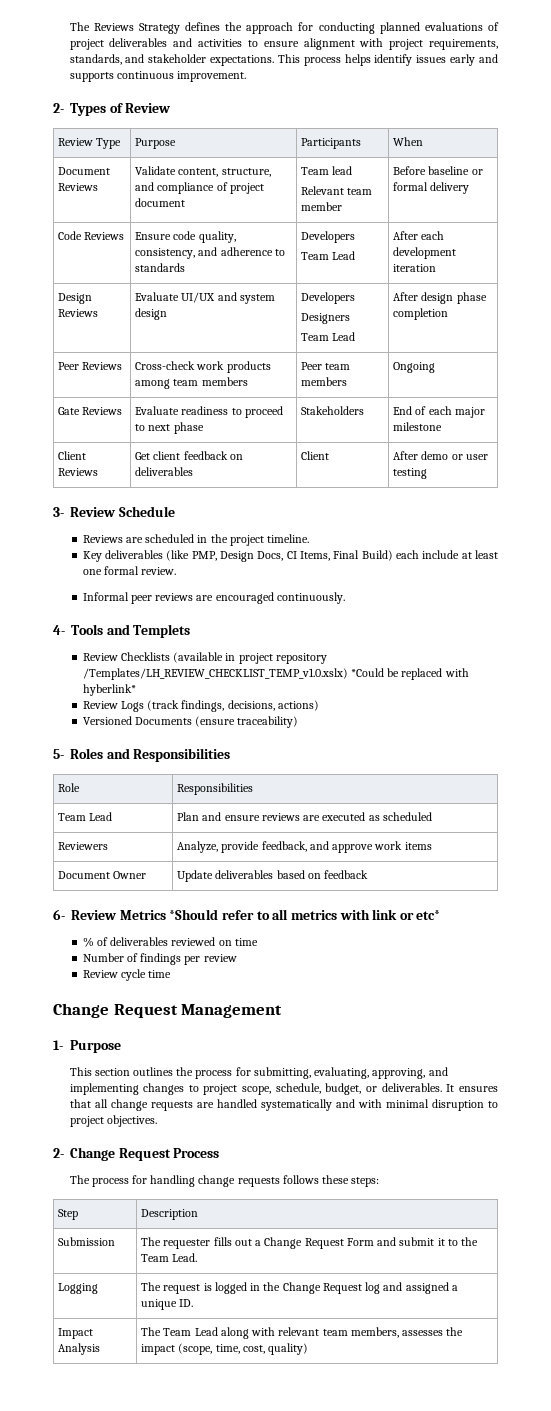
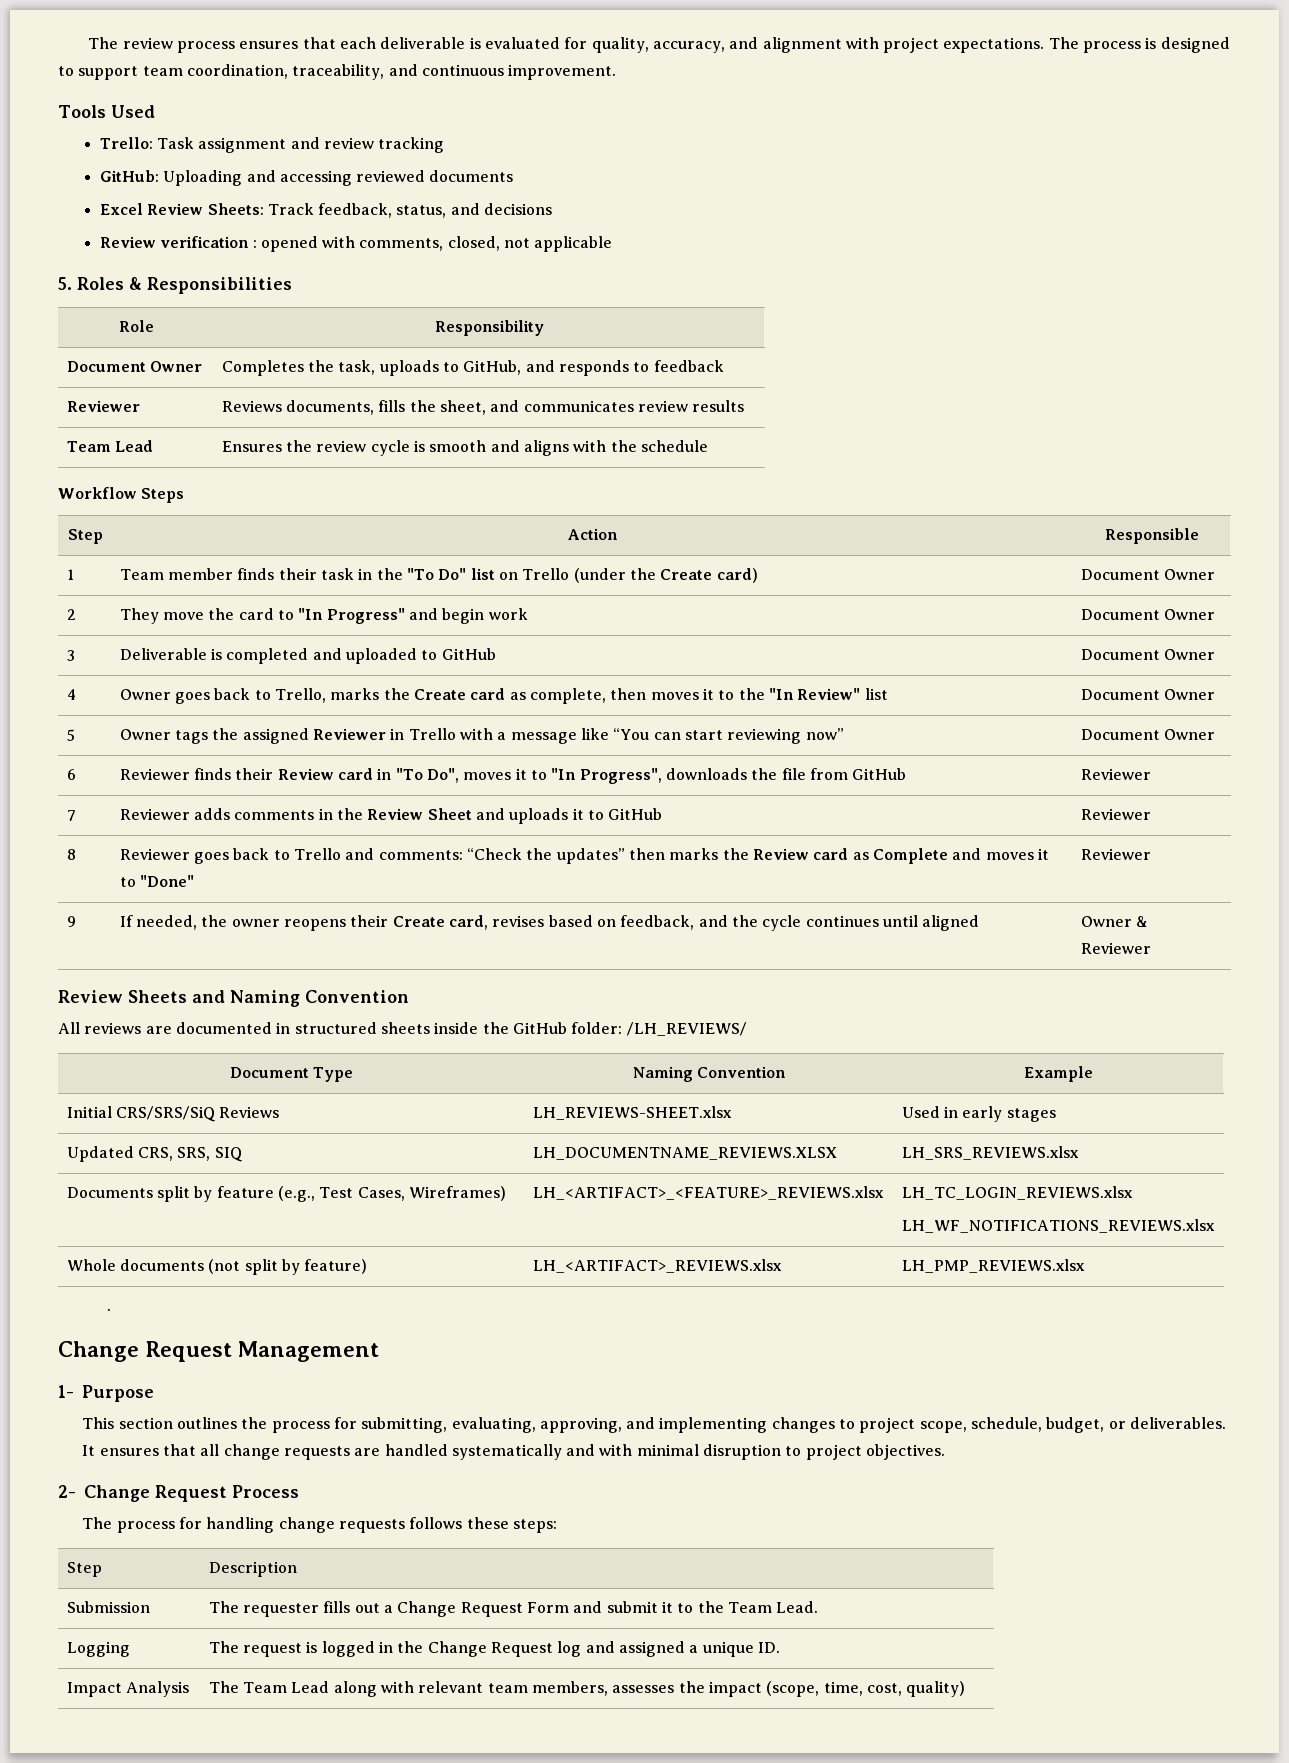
- The Reviews Strategy defines the approach for conducting planned evaluations of project deliverables and activities to ensure alignment with project requirements, standards, and stakeholder expectations. This process helps identify issues early and supports continuous improvement.
- 2- Types of Review
- Review Type | Purpose | Participants | When
- Document Reviews | Validate content, structure, and compliance of project document | Team lead
- Relevant team member | Before baseline or formal delivery
- Code Reviews | Ensure code quality, consistency, and adherence to standards | Developers
- Team Lead | After each development iteration
- Design Reviews | Evaluate UI/UX and system design | Developers
- Designers
- Team Lead | After design phase completion
- Peer Reviews | Cross-check work products among team members | Peer team members | Ongoing
- Gate Reviews | Evaluate readiness to proceed to next phase | Stakeholders | End of each major milestone
- Client Reviews | Get client feedback on deliverables | Client | After demo or user testing
- 3- Review Schedule
- Reviews are scheduled in the project timeline.
- Key deliverables (like PMP, Design Docs, CI Items, Final Build) each include at least one formal review.
- Informal peer reviews are encouraged continuously.
- 4- Tools and Templets
- Review Checklists (available in project repository /Templates/LH_REVIEW_CHECKLIST_TEMP_v1.0.xslx) *Could be replaced with hyberlink*
- Review Logs (track findings, decisions, actions)
- Versioned Documents (ensure traceability)
- 5- Roles and Responsibilities
- Role | Responsibilities
- Team Lead | Plan and ensure reviews are executed as scheduled
- Reviewers | Analyze, provide feedback, and approve work items
- Document Owner | Update deliverables based on feedback
- 6- Review Metrics *Should refer to all metrics with link or etc*
- % of deliverables reviewed on time
- Number of findings per review
- Review cycle time
+ The review process ensures that each deliverable is evaluated for quality, accuracy, and alignment with project expectations. The process is designed to support team coordination, traceability, and continuous improvement.
+ Tools Used
+ Trello: Task assignment and review tracking
+ GitHub: Uploading and accessing reviewed documents
+ Excel Review Sheets: Track feedback, status, and decisions
+ Review verification : opened with comments, closed, not applicable
+ 5. Roles & Responsibilities
+ Role | Responsibility
+ Document Owner | Completes the task, uploads to GitHub, and responds to feedback
+ Reviewer | Reviews documents, fills the sheet, and communicates review results
+ Team Lead | Ensures the review cycle is smooth and aligns with the schedule
+ Workflow Steps
+ Step | Action | Responsible
+ 1 | Team member finds their task in the "To Do" list on Trello (under the Create card) | Document Owner
+ 2 | They move the card to "In Progress" and begin work | Document Owner
+ 3 | Deliverable is completed and uploaded to GitHub | Document Owner
+ 4 | Owner goes back to Trello, marks the Create card as complete, then moves it to the "In Review" list | Document Owner
+ 5 | Owner tags the assigned Reviewer in Trello with a message like “You can start reviewing now” | Document Owner
+ 6 | Reviewer finds their Review card in "To Do", moves it to "In Progress", downloads the file from GitHub | Reviewer
+ 7 | Reviewer adds comments in the Review Sheet and uploads it to GitHub | Reviewer
+ 8 | Reviewer goes back to Trello and comments: “Check the updates” then marks the Review card as Complete and moves it to "Done" | Reviewer
+ 9 | If needed, the owner reopens their Create card, revises based on feedback, and the cycle continues until aligned | Owner & Reviewer
+ Review Sheets and Naming Convention
+ All reviews are documented in structured sheets inside the GitHub folder: /LH_REVIEWS/
+ Document Type | Naming Convention | Example
+ Initial CRS/SRS/SiQ Reviews | LH_REVIEWS-SHEET.xlsx | Used in early stages
+ Updated CRS, SRS, SIQ | LH_DOCUMENTNAME_REVIEWS.XLSX | LH_SRS_REVIEWS.xlsx
+ Documents split by feature (e.g., Test Cases, Wireframes) | LH_<ARTIFACT>_<FEATURE>_REVIEWS.xlsx | LH_TC_LOGIN_REVIEWS.xlsx
+ LH_WF_NOTIFICATIONS_REVIEWS.xlsx
+ Whole documents (not split by feature) | LH_<ARTIFACT>_REVIEWS.xlsx | LH_PMP_REVIEWS.xlsx
+ .

